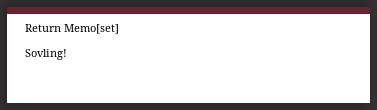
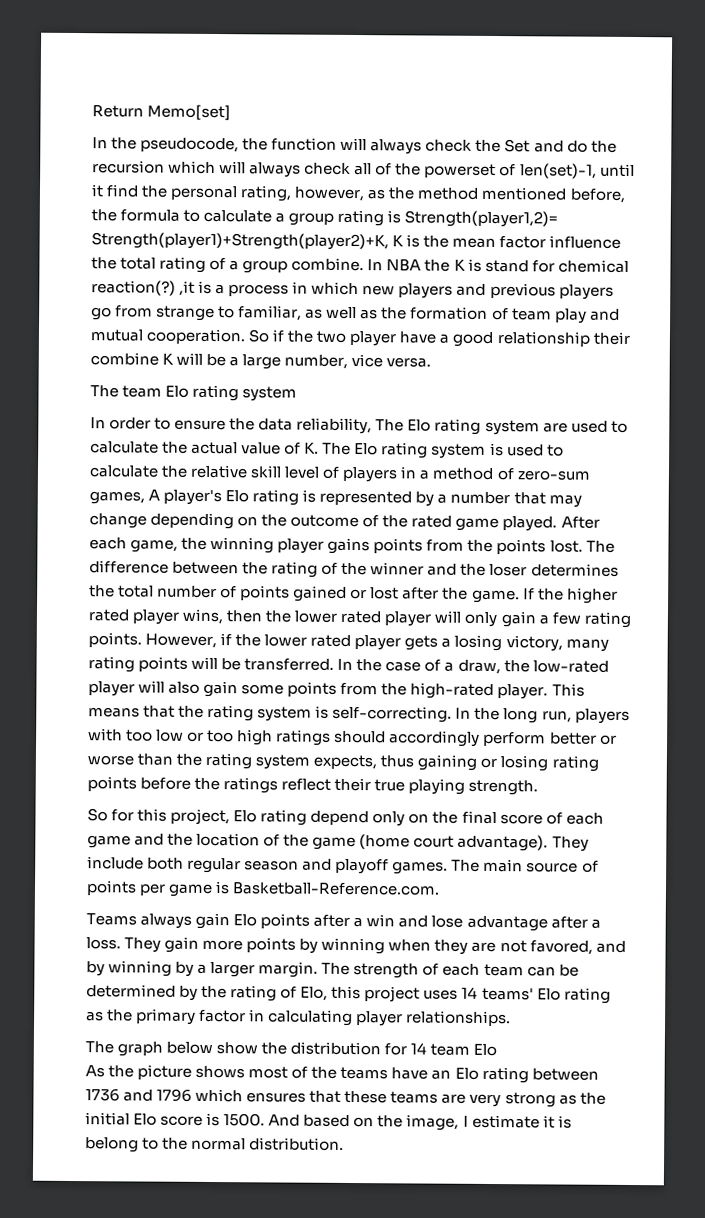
- Sovling!
+ In the pseudocode, the function will always check the Set and do the recursion which will always check all of the powerset of len(set)-1, until it find the personal rating, however, as the method mentioned before, the formula to calculate a group rating is Strength(player1,2)= Strength(player1)+Strength(player2)+K, K is the mean factor influence the total rating of a group combine. In NBA the K is stand for chemical reaction(?) ,it is a process in which new players and previous players go from strange to familiar, as well as the formation of team play and mutual cooperation. So if the two player have a good relationship their combine K will be a large number, vice versa.
+ The team Elo rating system
+ In order to ensure the data reliability, The Elo rating system are used to calculate the actual value of K. The Elo rating system is used to calculate the relative skill level of players in a method of zero-sum games, A player's Elo rating is represented by a number that may change depending on the outcome of the rated game played. After each game, the winning player gains points from the points lost. The difference between the rating of the winner and the loser determines the total number of points gained or lost after the game. If the higher rated player wins, then the lower rated player will only gain a few rating points. However, if the lower rated player gets a losing victory, many rating points will be transferred. In the case of a draw, the low-rated player will also gain some points from the high-rated player. This means that the rating system is self-correcting. In the long run, players with too low or too high ratings should accordingly perform better or worse than the rating system expects, thus gaining or losing rating points before the ratings reflect their true playing strength.
+ So for this project, Elo rating depend only on the final score of each game and the location of the game (home court advantage). They include both regular season and playoff games. The main source of points per game is Basketball-Reference.com.
+ Teams always gain Elo points after a win and lose advantage after a loss. They gain more points by winning when they are not favored, and by winning by a larger margin. The strength of each team can be determined by the rating of Elo, this project uses 14 teams' Elo rating as the primary factor in calculating player relationships.
+ The graph below show the distribution for 14 team Elo
+ As the picture shows most of the teams have an Elo rating between 1736 and 1796 which ensures that these teams are very strong as the initial Elo score is 1500. And based on the image, I estimate it is belong to the normal distribution.

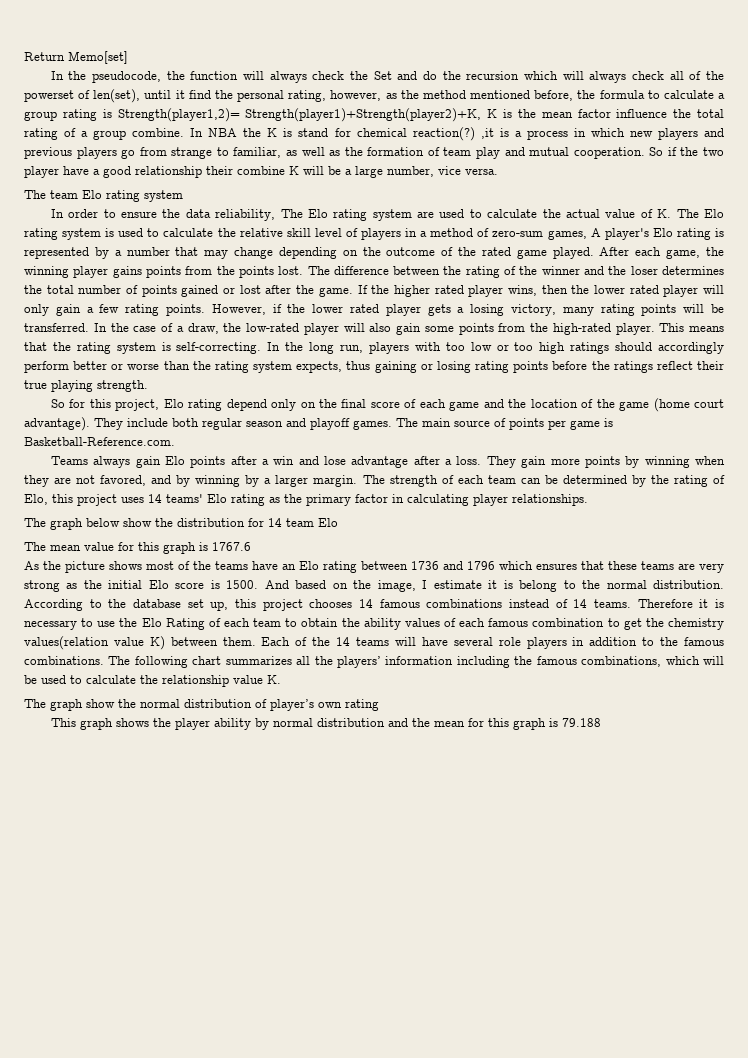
- In the pseudocode, the function will always check the Set and do the recursion which will always check all of the powerset of len(set)-1, until it find the personal rating, however, as the method mentioned before, the formula to calculate a group rating is Strength(player1,2)= Strength(player1)+Strength(player2)+K, K is the mean factor influence the total rating of a group combine.
+ In the pseudocode, the function will always check the Set and do the recursion which will always check all of the powerset of len(set), until it find the personal rating, however, as the method mentioned before, the formula to calculate a group rating is Strength(player1,2)= Strength(player1)+Strength(player2)+K, K is the mean factor influence the total rating of a group combine.
+ The mean value for this graph is 1767.6
+ According to the database set up, this project chooses 14 famous combinations instead of 14 teams. Therefore it is necessary to use the Elo Rating of each team to obtain the ability values of each famous combination to get the chemistry values(relation value K) between them. Each of the 14 teams will have several role players in addition to the famous combinations. The following chart summarizes all the players’ information including the famous combinations, which will be used to calculate the relationship value K.
+ The graph show the normal distribution of player’s own rating
+ This graph shows the player ability by normal distribution and the mean for this graph is 79.188

